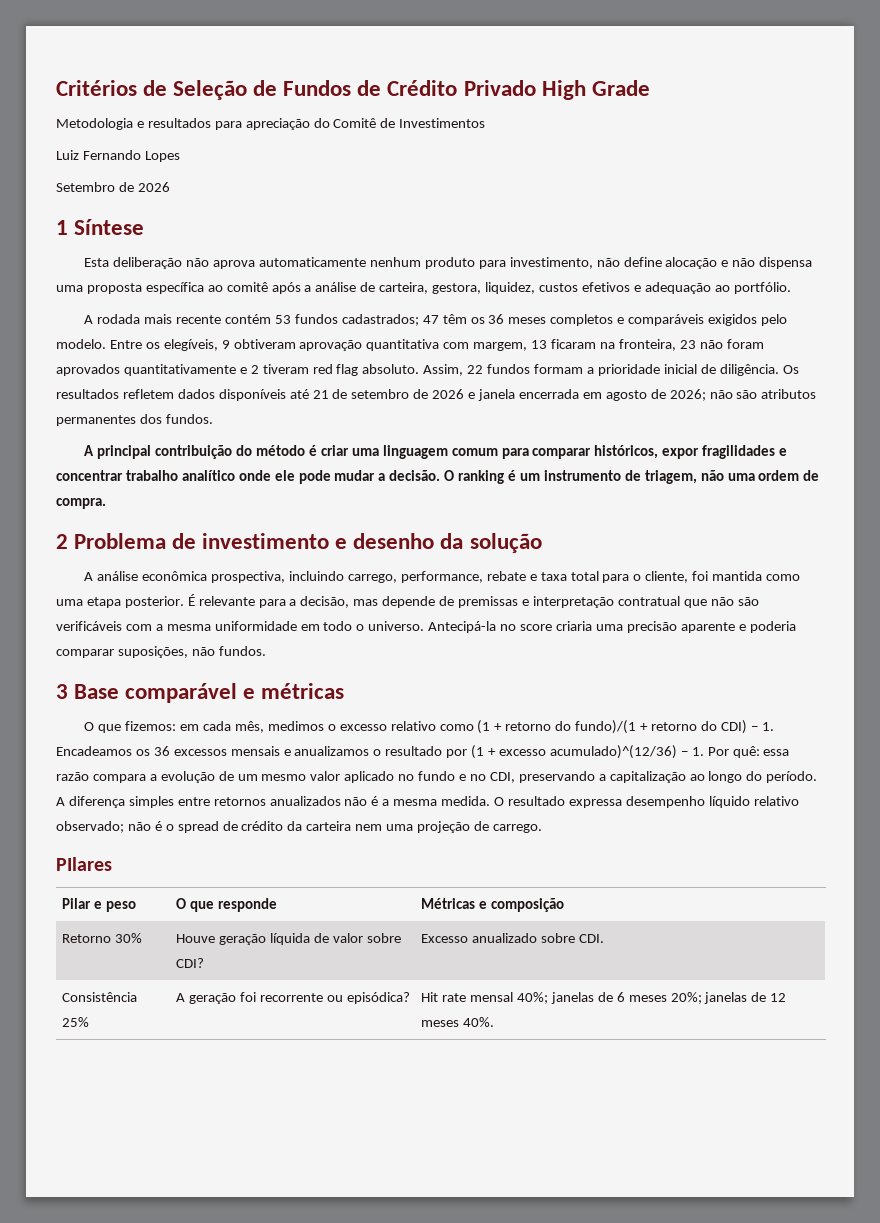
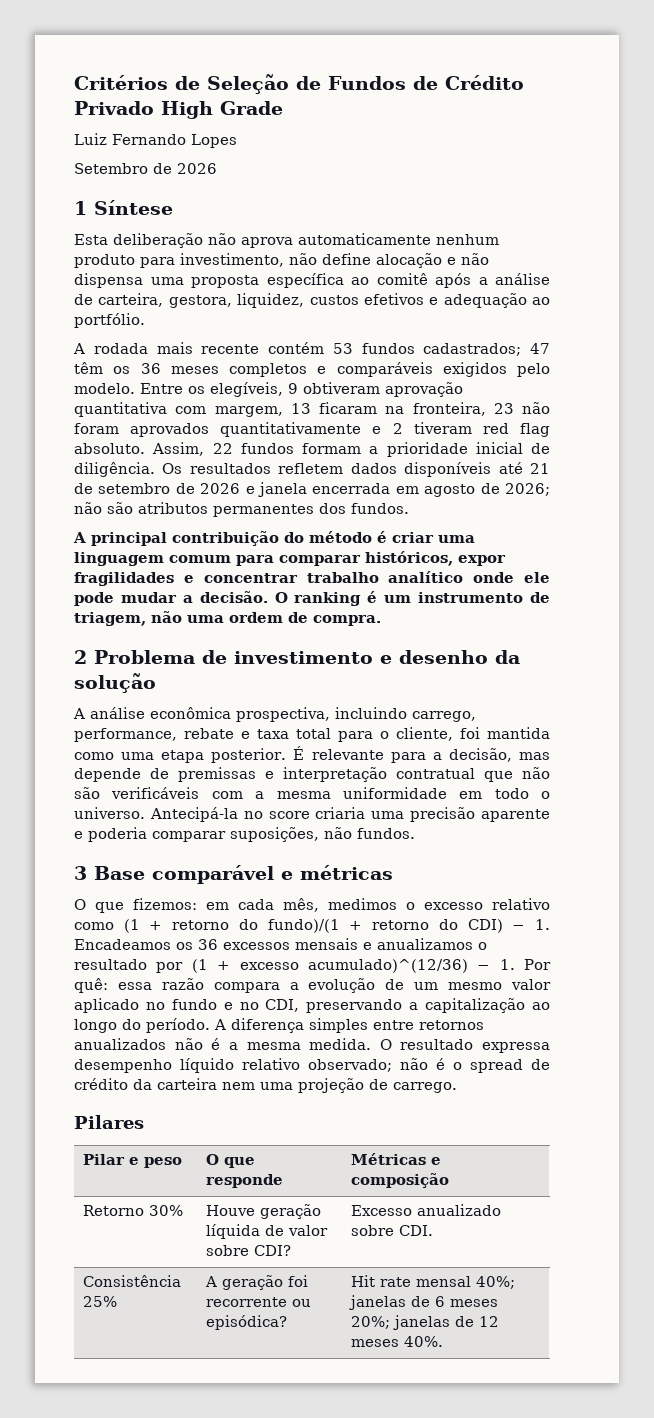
- Metodologia e resultados para apreciação do Comitê de Investimentos
- PIlares
+ Pilares

